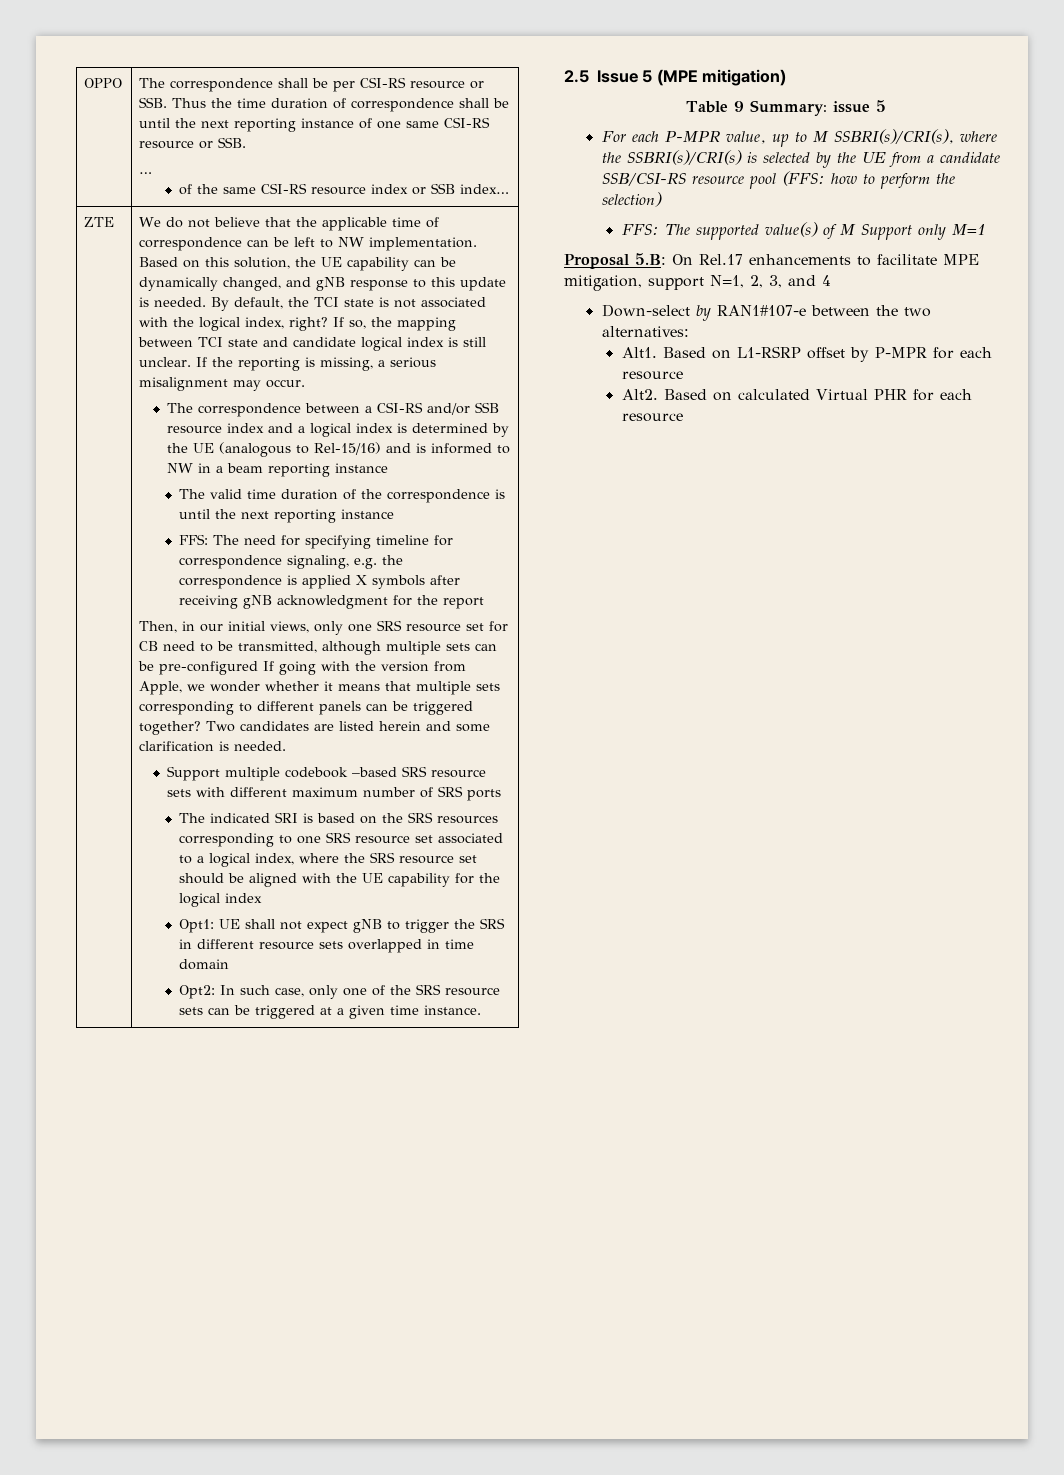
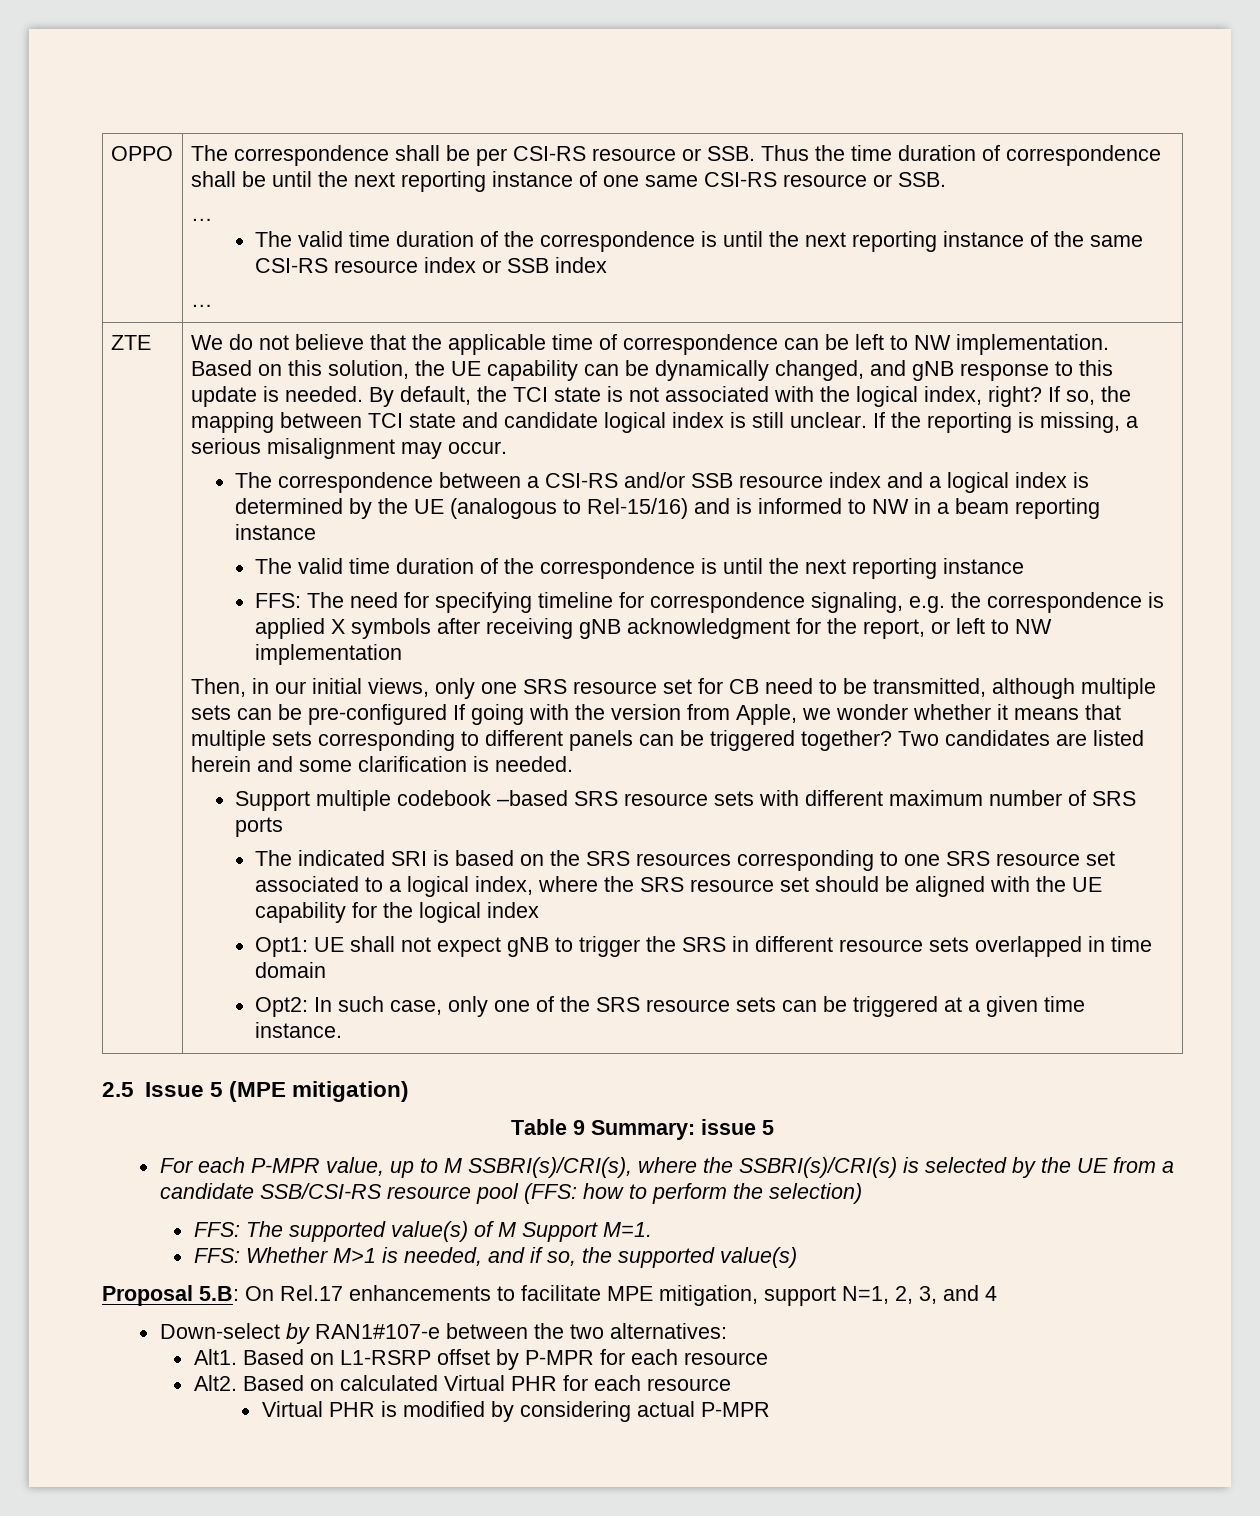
- of the same CSI-RS resource index or SSB index…
+ The valid time duration of the correspondence is until the next reporting instance of the same CSI-RS resource index or SSB index
+ …
- FFS: The need for specifying timeline for correspondence signaling, e.g. the correspondence is applied X symbols after receiving gNB acknowledgment for the report
+ FFS: The need for specifying timeline for correspondence signaling, e.g. the correspondence is applied X symbols after receiving gNB acknowledgment for the report, or left to NW implementation
- FFS: The supported value(s) of M Support only M=1
+ FFS: The supported value(s) of M Support M=1.
+ FFS: Whether M>1 is needed, and if so, the supported value(s)
+ Virtual PHR is modified by considering actual P-MPR

